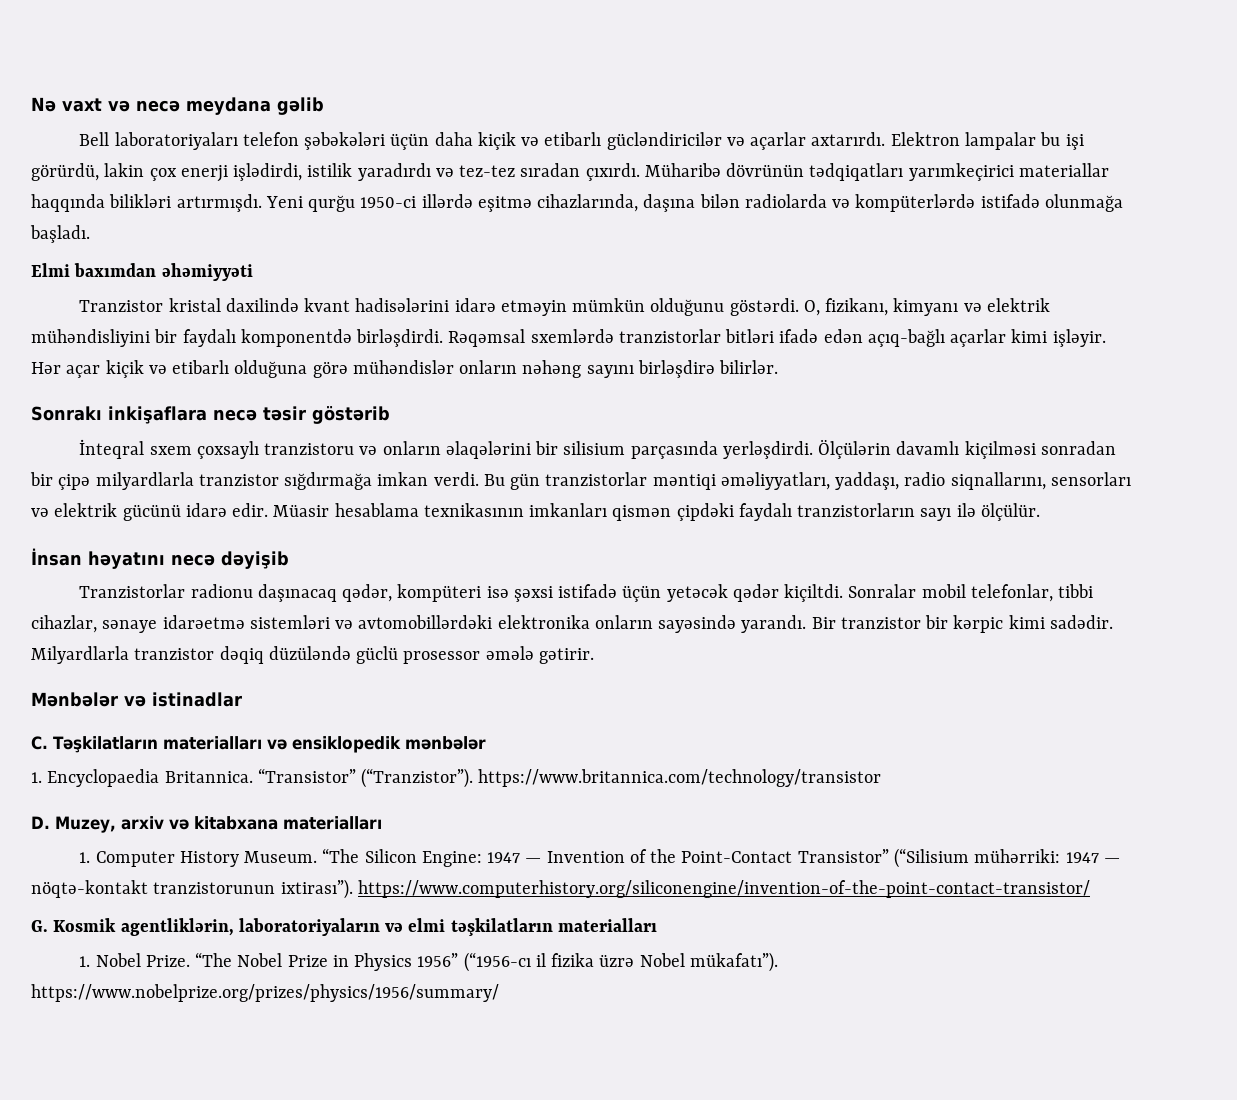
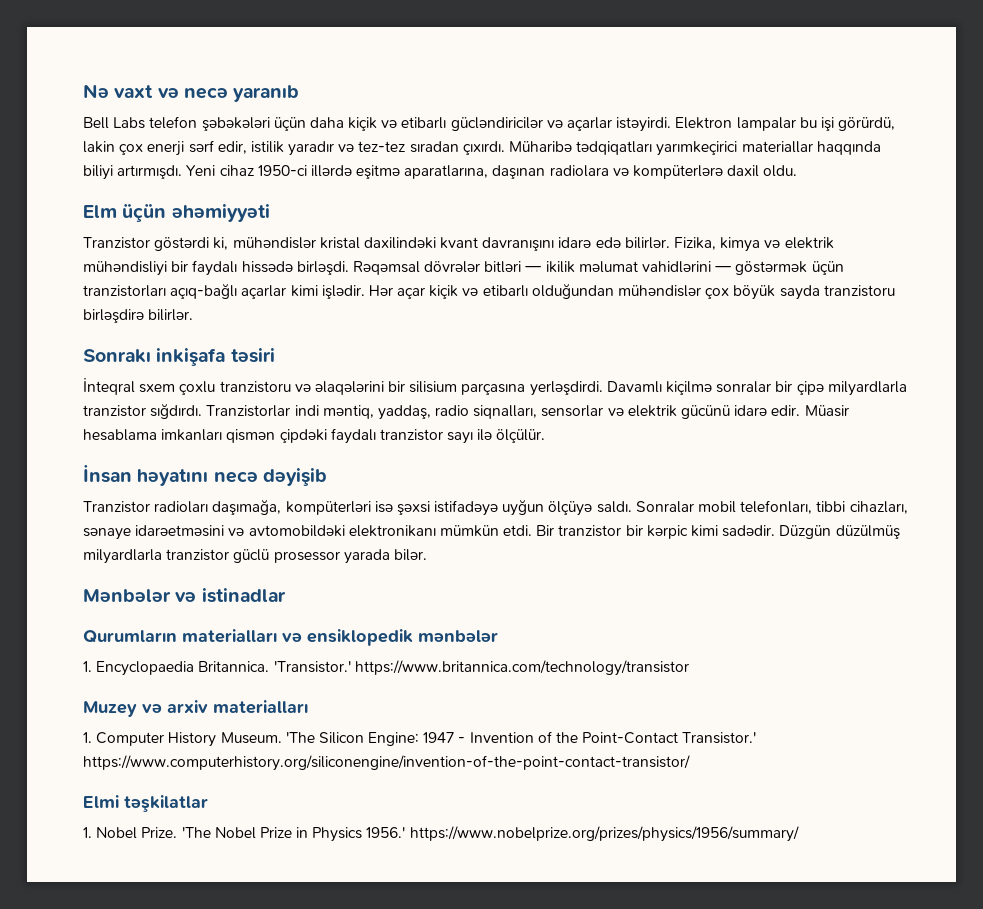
- Nə vaxt və necə meydana gəlib
+ Nə vaxt və necə yaranıb
- Bell laboratoriyaları telefon şəbəkələri üçün daha kiçik və etibarlı gücləndiricilər və açarlar axtarırdı.
+ Bell Labs telefon şəbəkələri üçün daha kiçik və etibarlı gücləndiricilər və açarlar istəyirdi.
- Elektron lampalar bu işi görürdü, lakin çox enerji işlədirdi, istilik yaradırdı və tez-tez sıradan çıxırdı.
+ Elektron lampalar bu işi görürdü, lakin çox enerji sərf edir, istilik yaradır və tez-tez sıradan çıxırdı.
- Müharibə dövrünün tədqiqatları yarımkeçirici materiallar haqqında bilikləri artırmışdı.
+ Müharibə tədqiqatları yarımkeçirici materiallar haqqında biliyi artırmışdı.
- Yeni qurğu 1950-ci illərdə eşitmə cihazlarında, daşına bilən radiolarda və kompüterlərdə istifadə olunmağa başladı.
- Elmi baxımdan əhəmiyyəti
- Tranzistor kristal daxilində kvant hadisələrini idarə etməyin mümkün olduğunu göstərdi. O, fizikanı, kimyanı və elektrik mühəndisliyini bir faydalı komponentdə birləşdirdi. Rəqəmsal sxemlərdə tranzistorlar bitləri ifadə edən açıq-bağlı açarlar kimi işləyir.
+ Yeni cihaz 1950-ci illərdə eşitmə aparatlarına, daşınan radiolara və kompüterlərə daxil oldu.
+ Elm üçün əhəmiyyəti
+ Tranzistor göstərdi ki, mühəndislər kristal daxilindəki kvant davranışını idarə edə bilirlər. Fizika, kimya və elektrik mühəndisliyi bir faydalı hissədə birləşdi. Rəqəmsal dövrələr bitləri — ikilik məlumat vahidlərini — göstərmək üçün tranzistorları açıq-bağlı açarlar kimi işlədir.
- Hər açar kiçik və etibarlı olduğuna görə mühəndislər onların nəhəng sayını birləşdirə bilirlər.
+ Hər açar kiçik və etibarlı olduğundan mühəndislər çox böyük sayda tranzistoru birləşdirə bilirlər.
- Sonrakı inkişaflara necə təsir göstərib
+ Sonrakı inkişafa təsiri
- İnteqral sxem çoxsaylı tranzistoru və onların əlaqələrini bir silisium parçasında yerləşdirdi. Ölçülərin davamlı kiçilməsi sonradan bir çipə milyardlarla tranzistor sığdırmağa imkan verdi. Bu gün tranzistorlar məntiqi əməliyyatları, yaddaşı, radio siqnallarını, sensorları və elektrik gücünü idarə edir.
+ İnteqral sxem çoxlu tranzistoru və əlaqələrini bir silisium parçasına yerləşdirdi. Davamlı kiçilmə sonralar bir çipə milyardlarla tranzistor sığdırdı. Tranzistorlar indi məntiq, yaddaş, radio siqnalları, sensorlar və elektrik gücünü idarə edir.
- Müasir hesablama texnikasının imkanları qismən çipdəki faydalı tranzistorların sayı ilə ölçülür.
+ Müasir hesablama imkanları qismən çipdəki faydalı tranzistor sayı ilə ölçülür.
- Tranzistorlar radionu daşınacaq qədər, kompüteri isə şəxsi istifadə üçün yetəcək qədər kiçiltdi. Sonralar mobil telefonlar, tibbi cihazlar, sənaye idarəetmə sistemləri və avtomobillərdəki elektronika onların sayəsində yarandı.
+ Tranzistor radioları daşımağa, kompüterləri isə şəxsi istifadəyə uyğun ölçüyə saldı. Sonralar mobil telefonları, tibbi cihazları, sənaye idarəetməsini və avtomobildəki elektronikanı mümkün etdi.
- Milyardlarla tranzistor dəqiq düzüləndə güclü prosessor əmələ gətirir.
+ Düzgün düzülmüş milyardlarla tranzistor güclü prosessor yarada bilər.
- C. Təşkilatların materialları və ensiklopedik mənbələr
+ Qurumların materialları və ensiklopedik mənbələr
- “Transistor” (“Tranzistor”). https://www.britannica.com/technology/transistor
+ 'Transistor.' https://www.britannica.com/technology/transistor
- D. Muzey, arxiv və kitabxana materialları
+ Muzey və arxiv materialları
- “The Silicon Engine: 1947 — Invention of the Point-Contact Transistor” (“Silisium mühərriki: 1947 — nöqtə-kontakt tranzistorunun ixtirası”). https://www.computerhistory.org/siliconengine/invention-of-the-point-contact-transistor/
- G. Kosmik agentliklərin, laboratoriyaların və elmi təşkilatların materialları
+ 'The Silicon Engine: 1947 - Invention of the Point-Contact Transistor.' https://www.computerhistory.org/siliconengine/invention-of-the-point-contact-transistor/
+ Elmi təşkilatlar
- “The Nobel Prize in Physics 1956” (“1956-cı il fizika üzrə Nobel mükafatı”). https://www.nobelprize.org/prizes/physics/1956/summary/
+ 'The Nobel Prize in Physics 1956.' https://www.nobelprize.org/prizes/physics/1956/summary/

